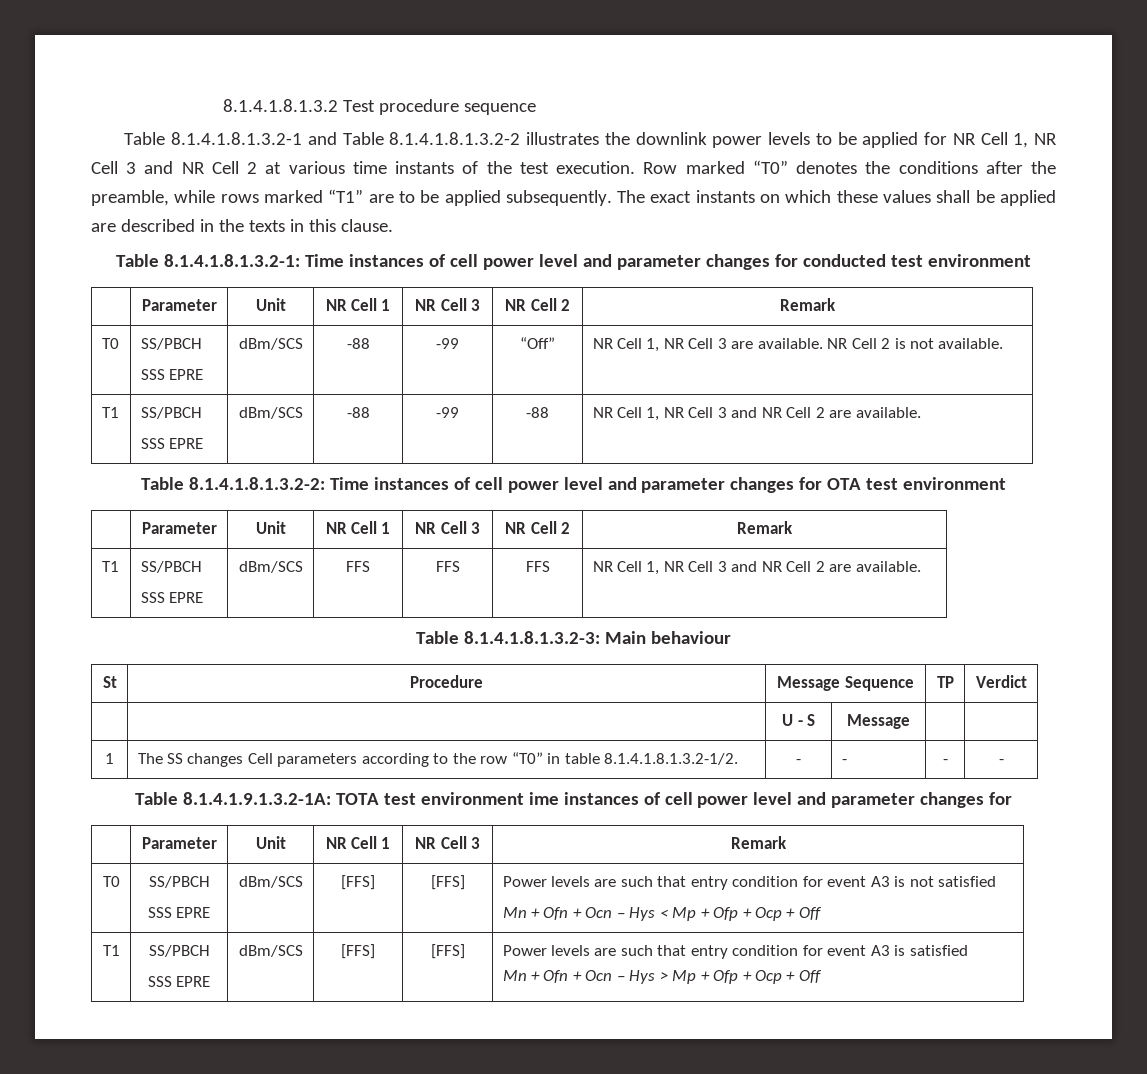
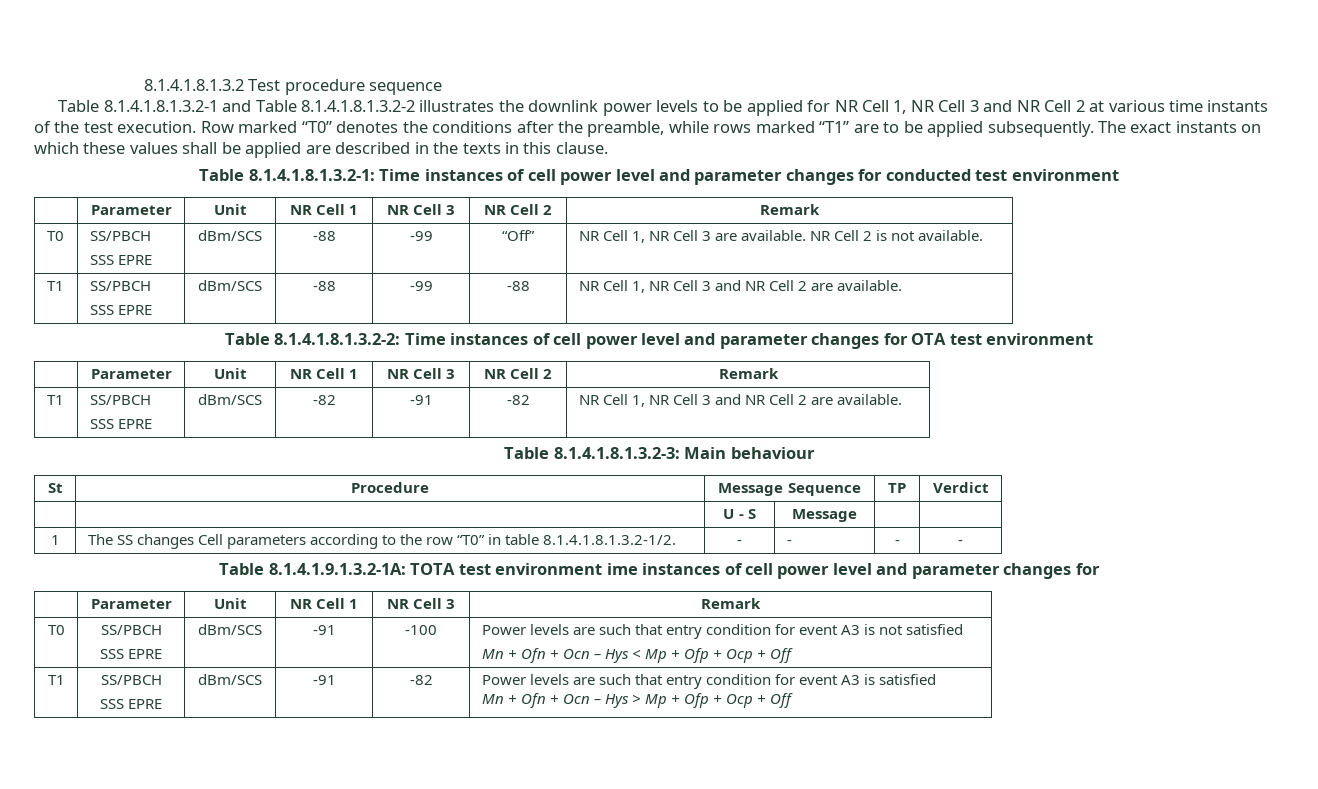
  Table 8.1.4.1.8.1.3.2-2: Time instances of cell power level and parameter changes for OTA test environment
  | Parameter | Unit | NR Cell 1 | NR Cell 3 | NR Cell 2 | Remark
  T1 | SS/PBCH
- SSS EPRE | dBm/SCS | FFS | FFS | FFS | NR Cell 1, NR Cell 3 and NR Cell 2 are available.
+ SSS EPRE | dBm/SCS | -82 | -91 | -82 | NR Cell 1, NR Cell 3 and NR Cell 2 are available.
  | Parameter | Unit | NR Cell 1 | NR Cell 3 | Remark
  T0 | SS/PBCH
- SSS EPRE | dBm/SCS | [FFS] | [FFS] | Power levels are such that entry condition for event A3 is not satisfied
+ SSS EPRE | dBm/SCS | -91 | -100 | Power levels are such that entry condition for event A3 is not satisfied
  Mn + Ofn + Ocn – Hys < Mp + Ofp + Ocp + Off
  T1 | SS/PBCH
- SSS EPRE | dBm/SCS | [FFS] | [FFS] | Power levels are such that entry condition for event A3 is satisfied
+ SSS EPRE | dBm/SCS | -91 | -82 | Power levels are such that entry condition for event A3 is satisfied

